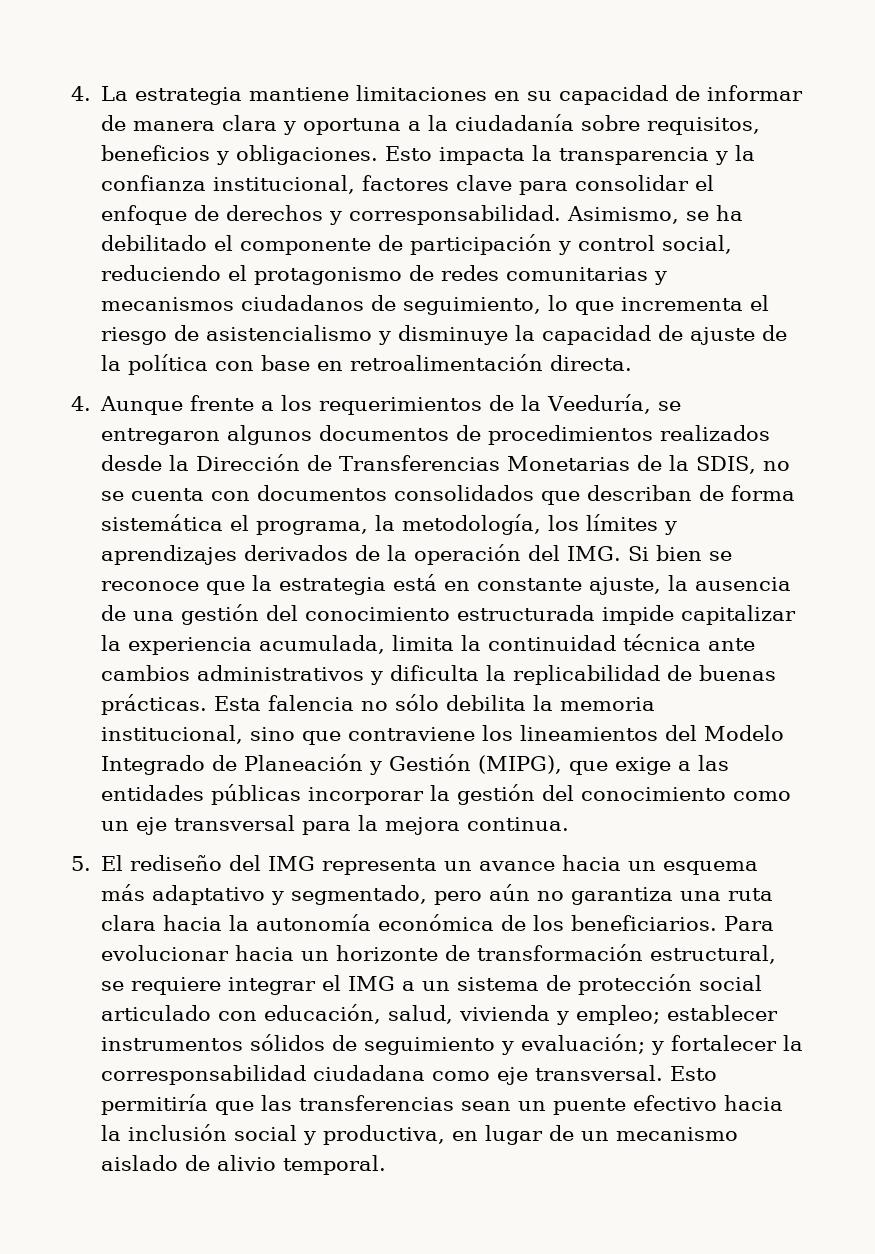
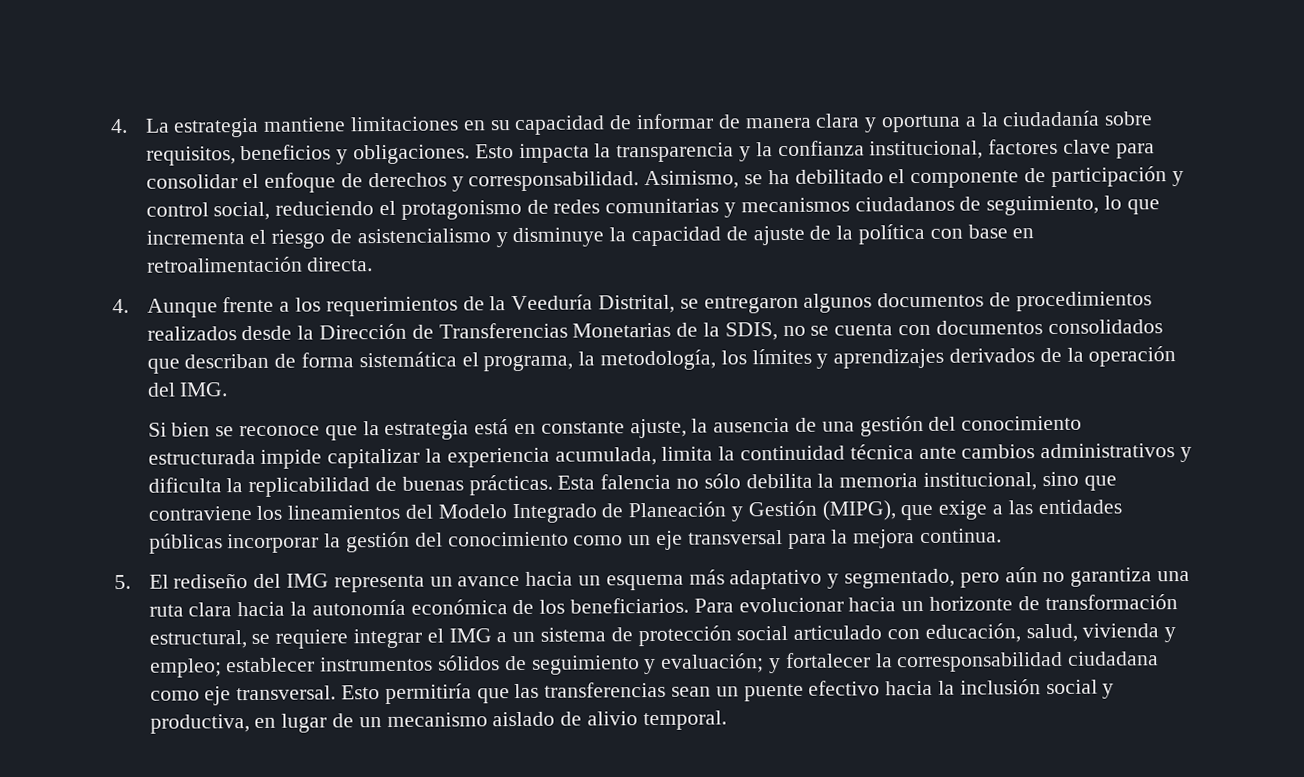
- 4. Aunque frente a los requerimientos de la Veeduría, se entregaron algunos documentos de procedimientos realizados desde la Dirección de Transferencias Monetarias de la SDIS, no se cuenta con documentos consolidados que describan de forma sistemática el programa, la metodología, los límites y aprendizajes derivados de la operación del IMG. Si bien se reconoce que la estrategia está en constante ajuste, la ausencia de una gestión del conocimiento estructurada impide capitalizar la experiencia acumulada, limita la continuidad técnica ante cambios administrativos y dificulta la replicabilidad de buenas prácticas.
+ 4. Aunque frente a los requerimientos de la Veeduría Distrital, se entregaron algunos documentos de procedimientos realizados desde la Dirección de Transferencias Monetarias de la SDIS, no se cuenta con documentos consolidados que describan de forma sistemática el programa, la metodología, los límites y aprendizajes derivados de la operación del IMG.
+ Si bien se reconoce que la estrategia está en constante ajuste, la ausencia de una gestión del conocimiento estructurada impide capitalizar la experiencia acumulada, limita la continuidad técnica ante cambios administrativos y dificulta la replicabilidad de buenas prácticas.

